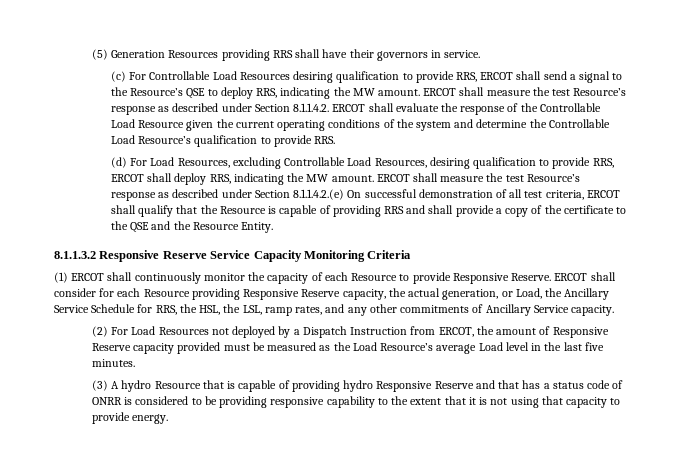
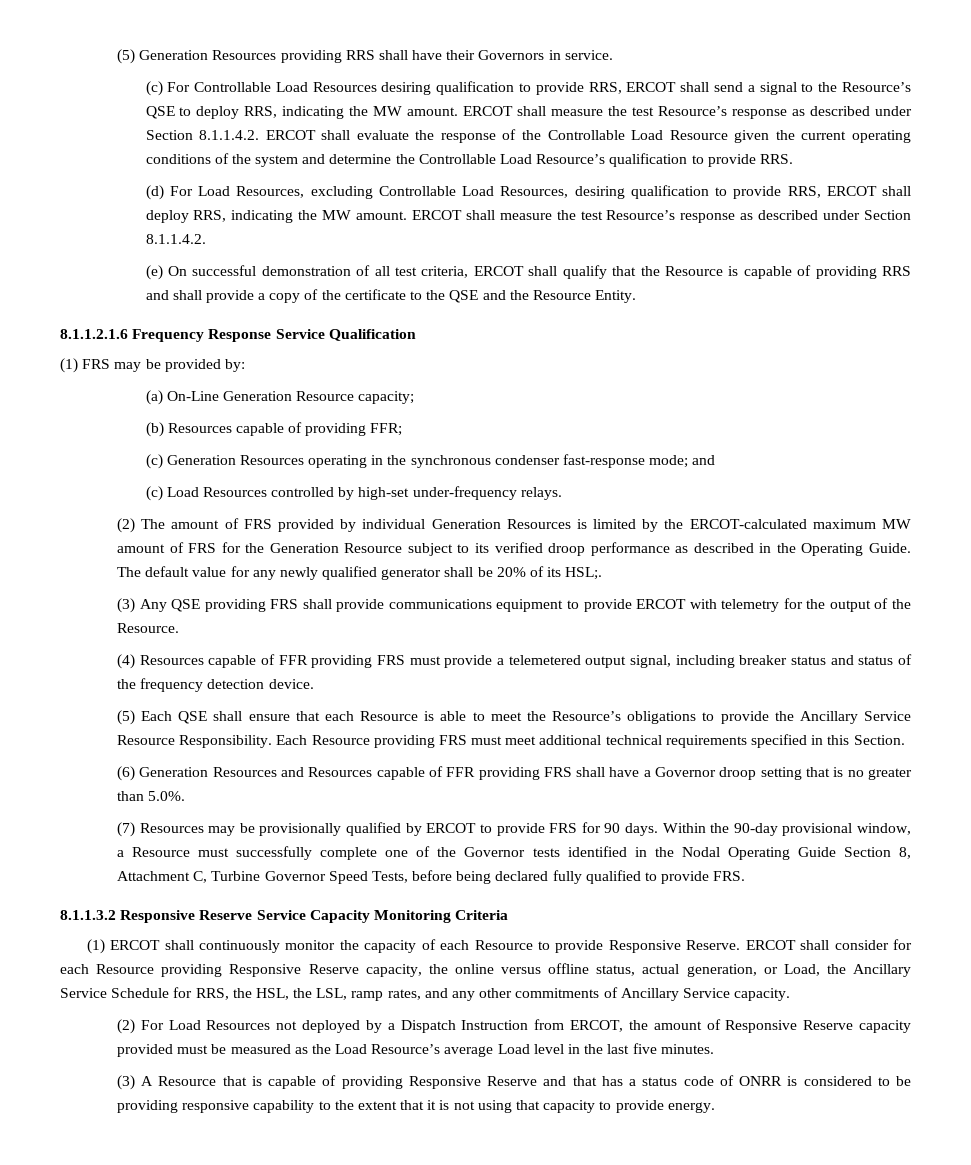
- (5) Generation Resources providing RRS shall have their governors in service.
+ (5) Generation Resources providing RRS shall have their Governors in service.
- (d) For Load Resources, excluding Controllable Load Resources, desiring qualification to provide RRS, ERCOT shall deploy RRS, indicating the MW amount. ERCOT shall measure the test Resource’s response as described under Section 8.1.1.4.2.(e) On successful demonstration of all test criteria, ERCOT shall qualify that the Resource is capable of providing RRS and shall provide a copy of the certificate to the QSE and the Resource Entity.
+ (d) For Load Resources, excluding Controllable Load Resources, desiring qualification to provide RRS, ERCOT shall deploy RRS, indicating the MW amount. ERCOT shall measure the test Resource’s response as described under Section 8.1.1.4.2.
+ (e) On successful demonstration of all test criteria, ERCOT shall qualify that the Resource is capable of providing RRS and shall provide a copy of the certificate to the QSE and the Resource Entity.
+ 8.1.1.2.1.6 Frequency Response Service Qualification
+ (1) FRS may be provided by:
+ (a) On-Line Generation Resource capacity;
+ (b) Resources capable of providing FFR;
+ (c) Generation Resources operating in the synchronous condenser fast-response mode; and
+ (c) Load Resources controlled by high-set under-frequency relays.
+ (2) The amount of FRS provided by individual Generation Resources is limited by the ERCOT-calculated maximum MW amount of FRS for the Generation Resource subject to its verified droop performance as described in the Operating Guide. The default value for any newly qualified generator shall be 20% of its HSL;.
+ (3) Any QSE providing FRS shall provide communications equipment to provide ERCOT with telemetry for the output of the Resource.
+ (4) Resources capable of FFR providing FRS must provide a telemetered output signal, including breaker status and status of the frequency detection device.
+ (5) Each QSE shall ensure that each Resource is able to meet the Resource’s obligations to provide the Ancillary Service Resource Responsibility. Each Resource providing FRS must meet additional technical requirements specified in this Section.
+ (6) Generation Resources and Resources capable of FFR providing FRS shall have a Governor droop setting that is no greater than 5.0%.
+ (7) Resources may be provisionally qualified by ERCOT to provide FRS for 90 days. Within the 90-day provisional window, a Resource must successfully complete one of the Governor tests identified in the Nodal Operating Guide Section 8, Attachment C, Turbine Governor Speed Tests, before being declared fully qualified to provide FRS.
- ERCOT shall consider for each Resource providing Responsive Reserve capacity, the actual generation, or Load, the Ancillary Service Schedule for RRS, the HSL, the LSL, ramp rates, and any other commitments of Ancillary Service capacity.
+ ERCOT shall consider for each Resource providing Responsive Reserve capacity, the online versus offline status, actual generation, or Load, the Ancillary Service Schedule for RRS, the HSL, the LSL, ramp rates, and any other commitments of Ancillary Service capacity.
- (3) A hydro Resource that is capable of providing hydro Responsive Reserve and that has a status code of ONRR is considered to be providing responsive capability to the extent that it is not using that capacity to provide energy.
+ (3) A Resource that is capable of providing Responsive Reserve and that has a status code of ONRR is considered to be providing responsive capability to the extent that it is not using that capacity to provide energy.

